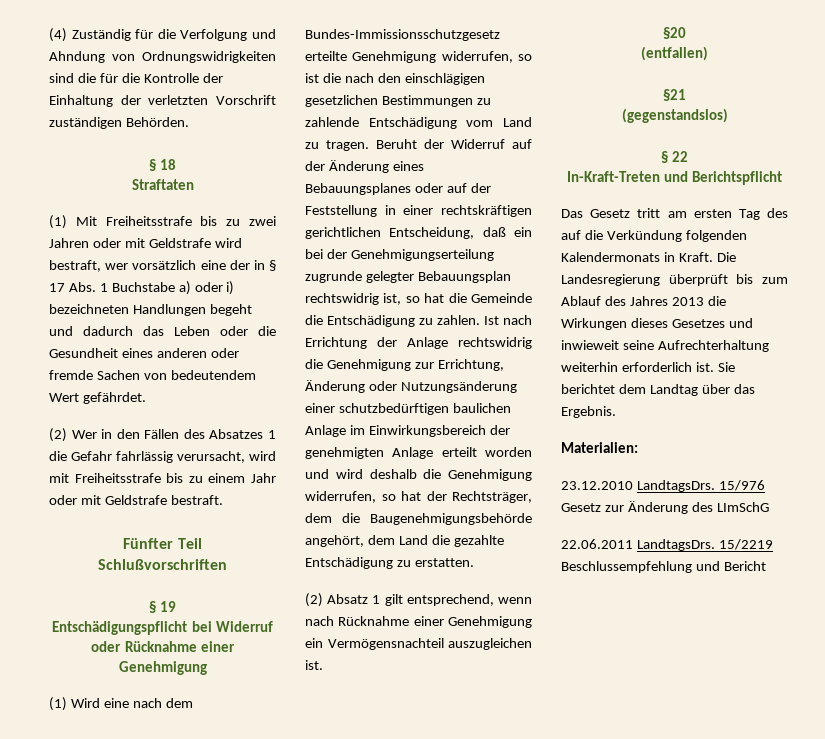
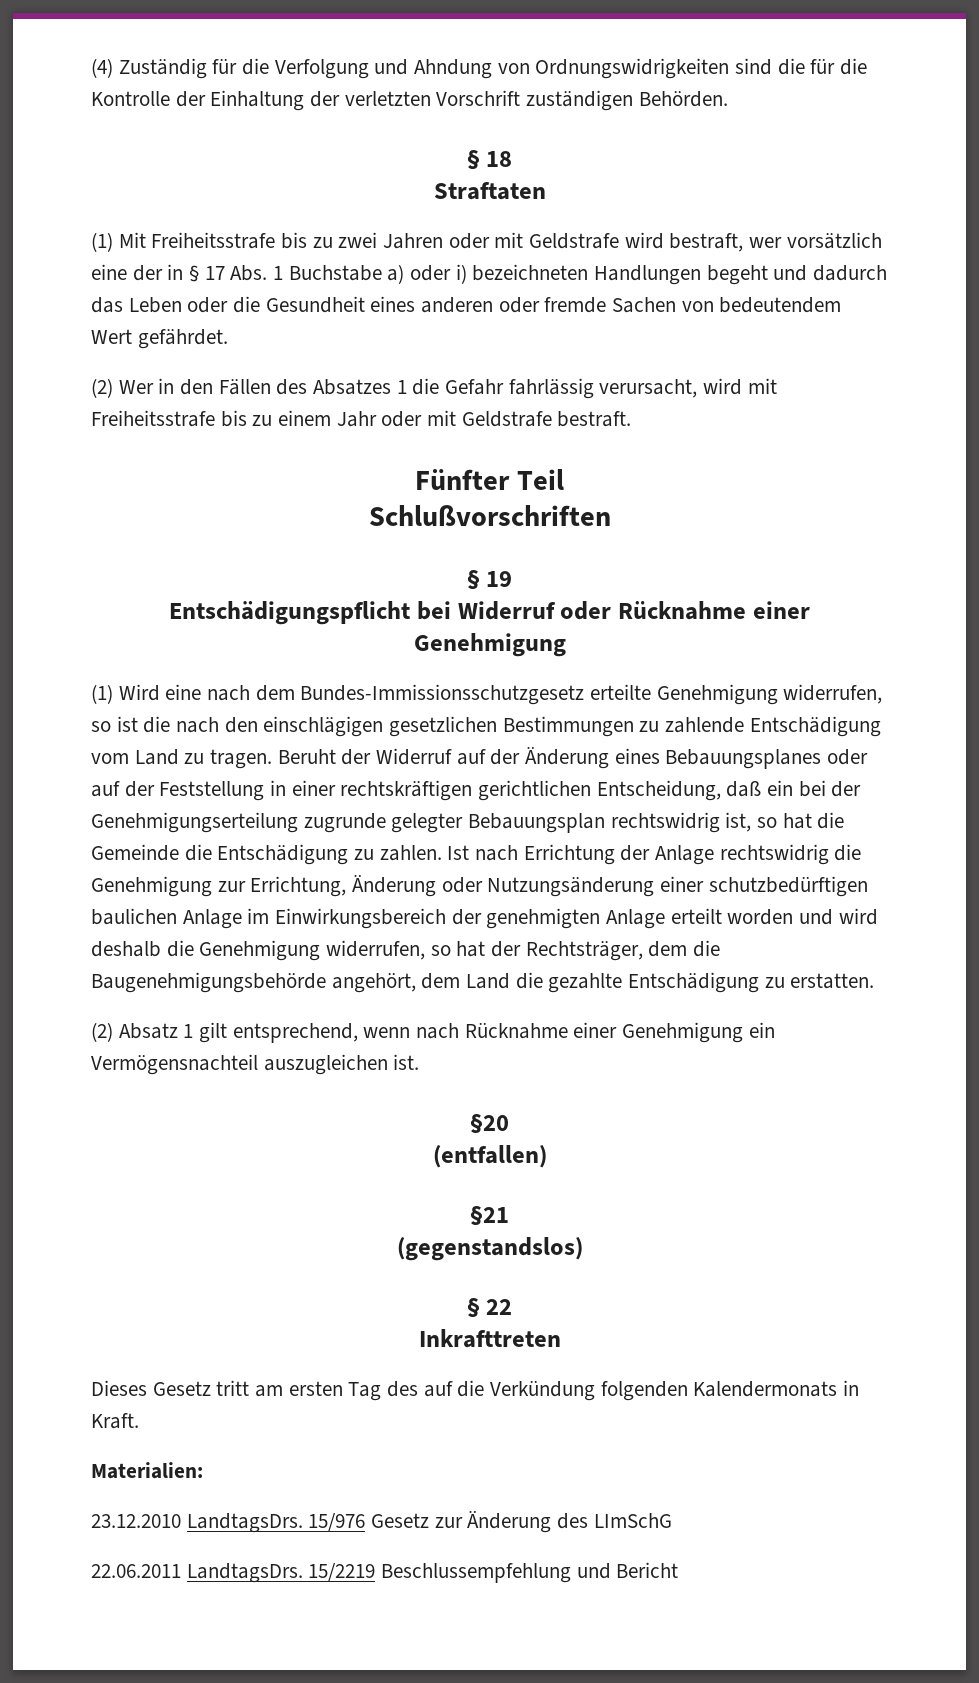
- In-Kraft-Treten und Berichtspflicht
- Das Gesetz tritt am ersten Tag des auf die Verkündung folgenden Kalendermonats in Kraft. Die Landesregierung überprüft bis zum Ablauf des Jahres 2013 die Wirkungen dieses Gesetzes und inwieweit seine Aufrechterhaltung weiterhin erforderlich ist. Sie berichtet dem Landtag über das Ergebnis.
+ Inkrafttreten
+ Dieses Gesetz tritt am ersten Tag des auf die Verkündung folgenden Kalendermonats in Kraft.

